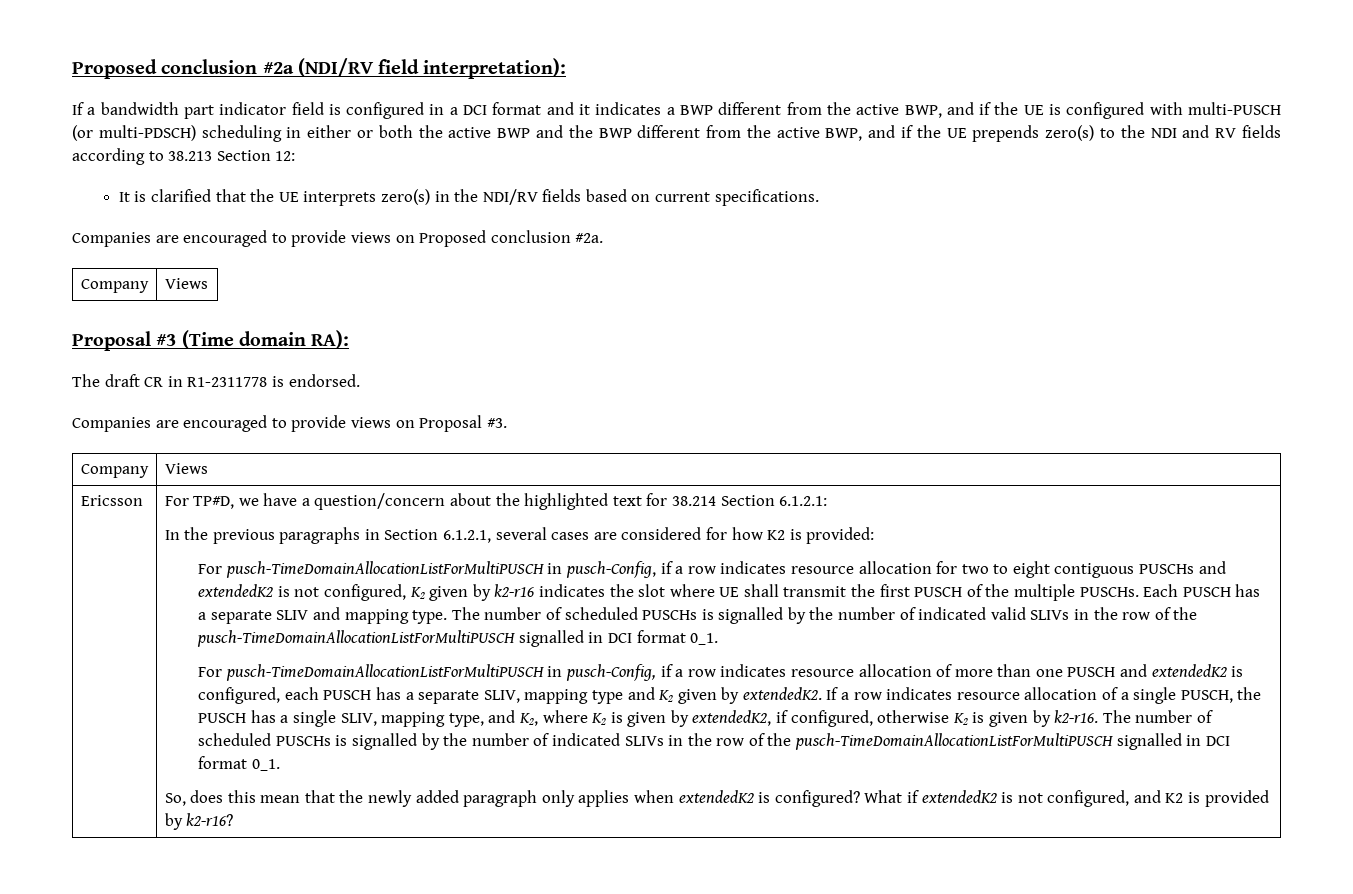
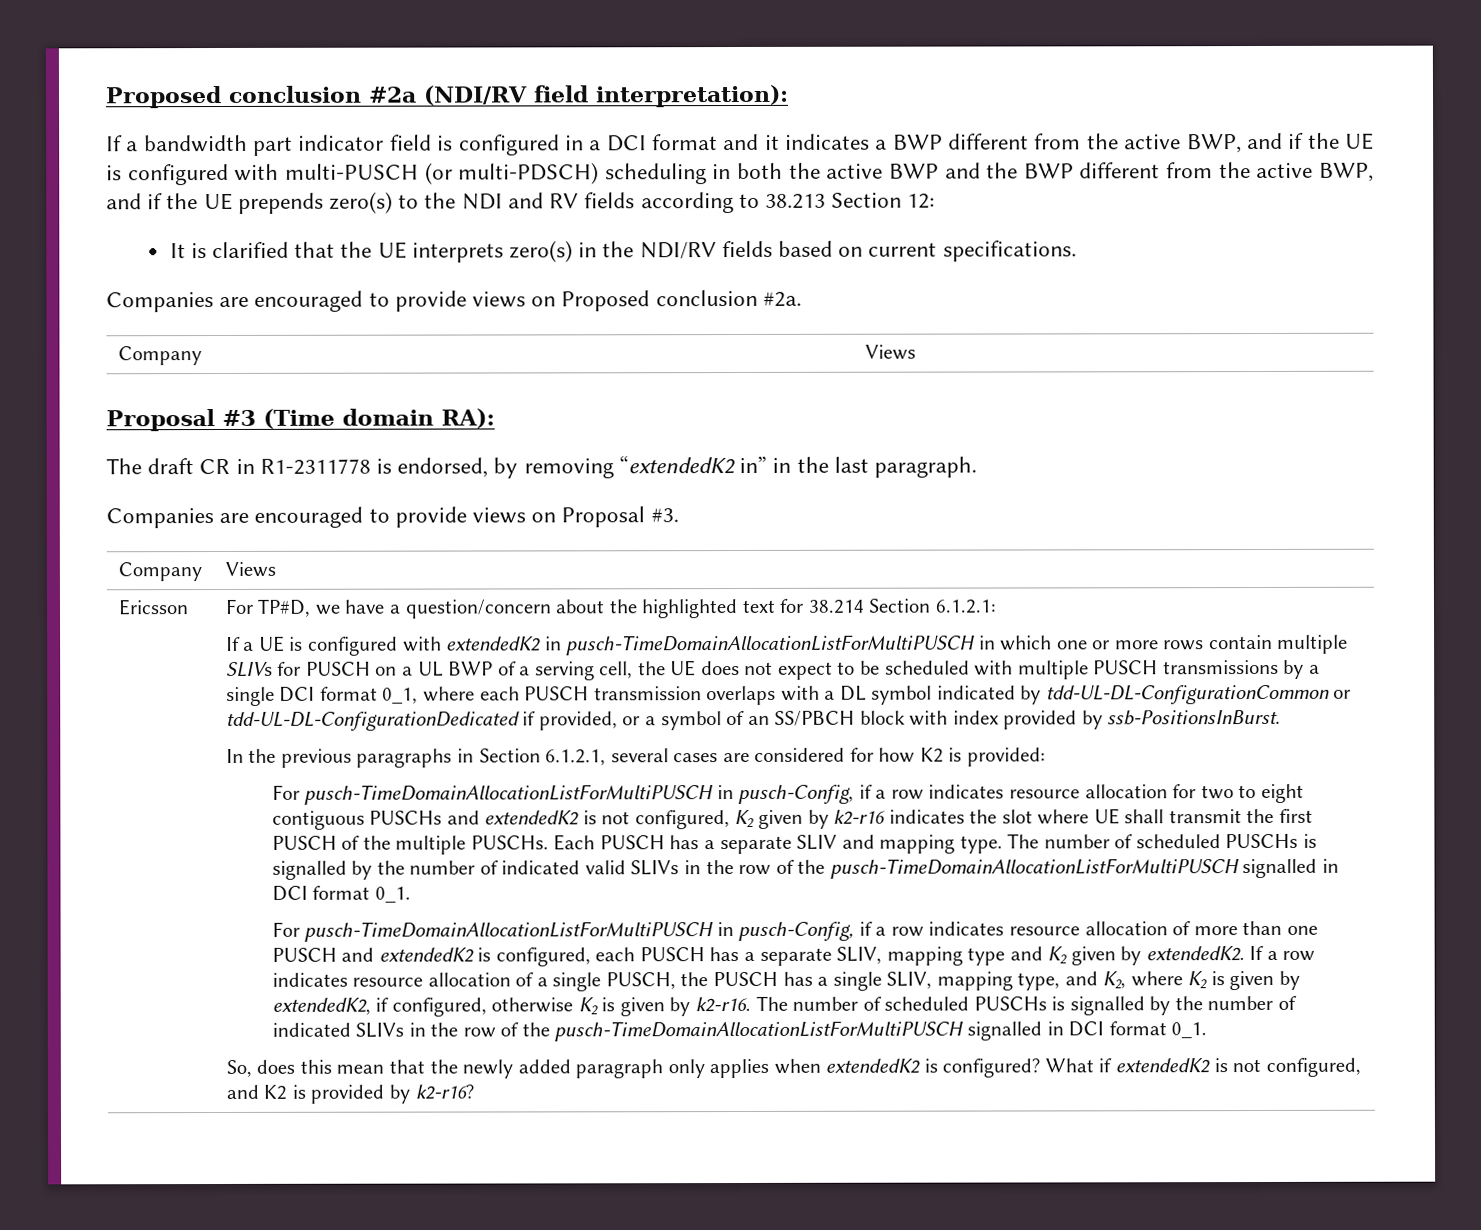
- If a bandwidth part indicator field is configured in a DCI format and it indicates a BWP different from the active BWP, and if the UE is configured with multi-PUSCH (or multi-PDSCH) scheduling in either or both the active BWP and the BWP different from the active BWP, and if the UE prepends zero(s) to the NDI and RV fields according to 38.213 Section 12:
+ If a bandwidth part indicator field is configured in a DCI format and it indicates a BWP different from the active BWP, and if the UE is configured with multi-PUSCH (or multi-PDSCH) scheduling in both the active BWP and the BWP different from the active BWP, and if the UE prepends zero(s) to the NDI and RV fields according to 38.213 Section 12:
- The draft CR in R1-2311778 is endorsed.
+ The draft CR in R1-2311778 is endorsed, by removing “extendedK2 in” in the last paragraph.
+ If a UE is configured with extendedK2 in pusch-TimeDomainAllocationListForMultiPUSCH in which one or more rows contain multiple SLIVs for PUSCH on a UL BWP of a serving cell, the UE does not expect to be scheduled with multiple PUSCH transmissions by a single DCI format 0_1, where each PUSCH transmission overlaps with a DL symbol indicated by tdd-UL-DL-ConfigurationCommon or tdd-UL-DL-ConfigurationDedicated if provided, or a symbol of an SS/PBCH block with index provided by ssb-PositionsInBurst.

